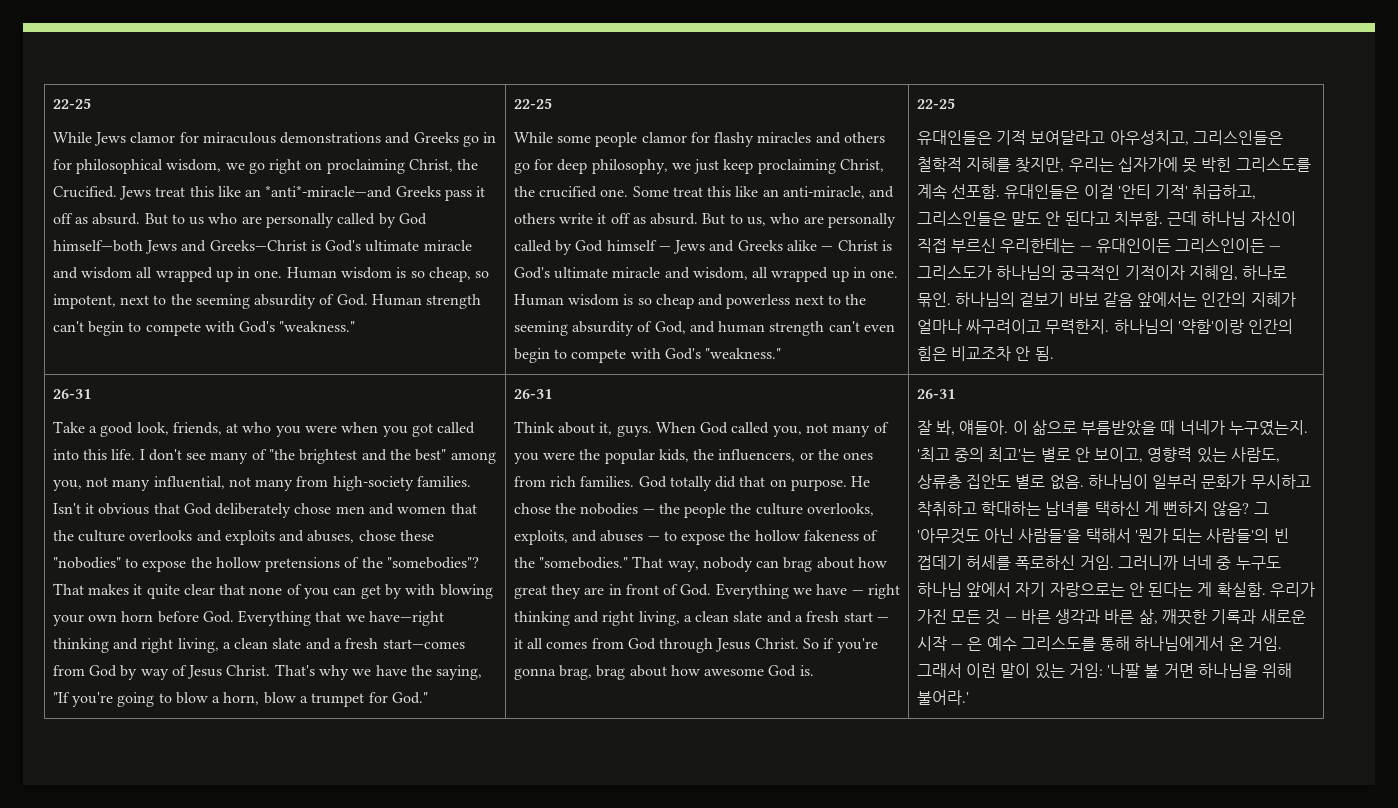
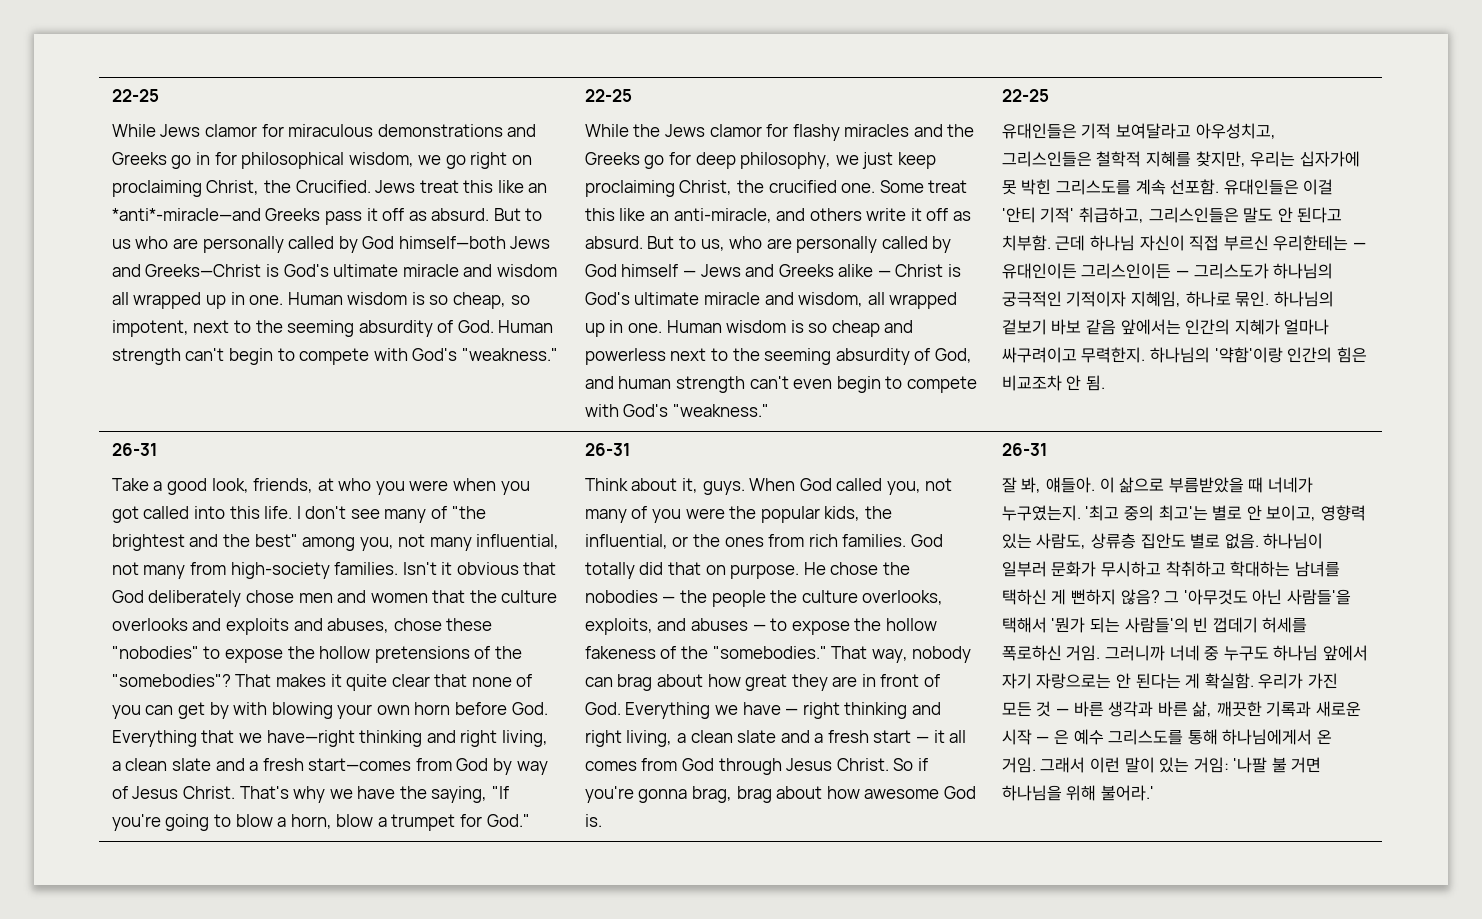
- While some people clamor for flashy miracles and others go for deep philosophy, we just keep proclaiming Christ, the crucified one.
+ While the Jews clamor for flashy miracles and the Greeks go for deep philosophy, we just keep proclaiming Christ, the crucified one.
- When God called you, not many of you were the popular kids, the influencers, or the ones from rich families.
+ When God called you, not many of you were the popular kids, the influential, or the ones from rich families.

